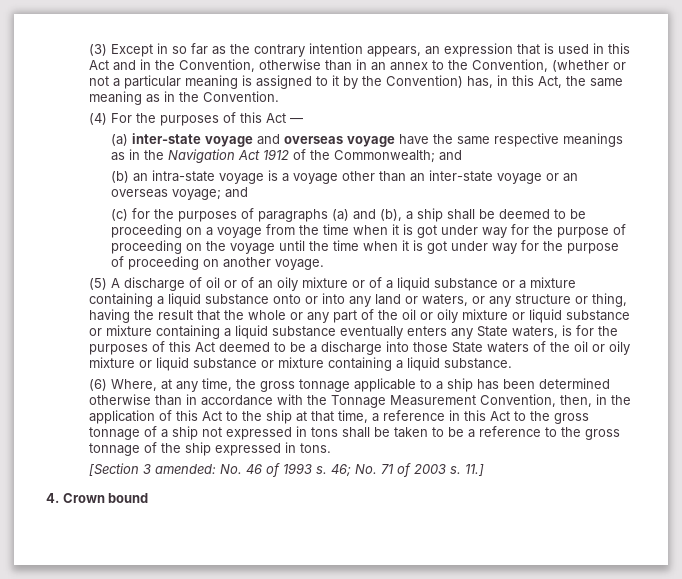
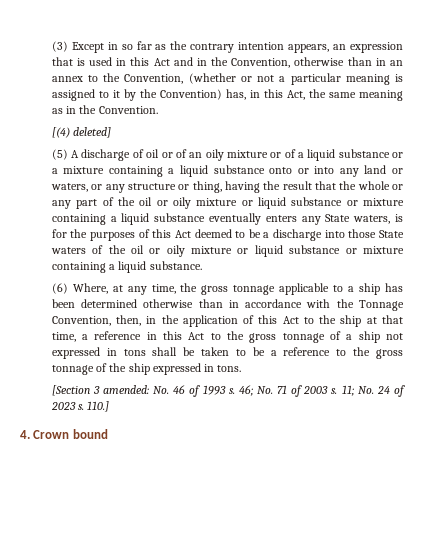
- (4) For the purposes of this Act —
- (a) inter-state voyage and overseas voyage have the same respective meanings as in the Navigation Act 1912 of the Commonwealth; and
- (b) an intra-state voyage is a voyage other than an inter-state voyage or an overseas voyage; and
- (c) for the purposes of paragraphs (a) and (b), a ship shall be deemed to be proceeding on a voyage from the time when it is got under way for the purpose of proceeding on the voyage until the time when it is got under way for the purpose of proceeding on another voyage.
+ [(4) deleted]
- (6) Where, at any time, the gross tonnage applicable to a ship has been determined otherwise than in accordance with the Tonnage Measurement Convention, then, in the application of this Act to the ship at that time, a reference in this Act to the gross tonnage of a ship not expressed in tons shall be taken to be a reference to the gross tonnage of the ship expressed in tons.
+ (6) Where, at any time, the gross tonnage applicable to a ship has been determined otherwise than in accordance with the Tonnage Convention, then, in the application of this Act to the ship at that time, a reference in this Act to the gross tonnage of a ship not expressed in tons shall be taken to be a reference to the gross tonnage of the ship expressed in tons.
- 11.]
+ 11; No. 24 of 2023 s. 110.]

